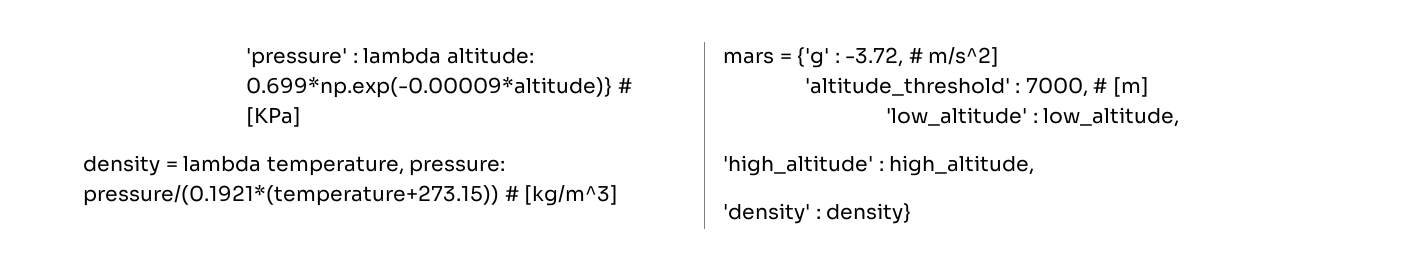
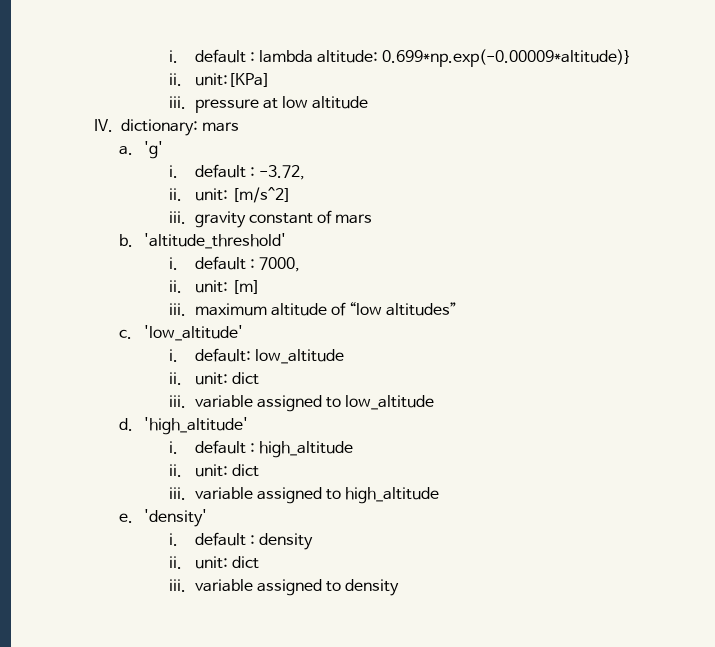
- 'pressure' : lambda altitude: 0.699*np.exp(-0.00009*altitude)} # [KPa]
- density = lambda temperature, pressure: pressure/(0.1921*(temperature+273.15)) # [kg/m^3]
- mars = {'g' : -3.72, # m/s^2]
- 'altitude_threshold' : 7000, # [m]
+ i. default : lambda altitude: 0.699*np.exp(-0.00009*altitude)}
+ ii. unit:[KPa]
+ iii. pressure at low altitude
+ IV. dictionary: mars
+ a. 'g'
+ i. default : -3.72,
+ ii. unit: [m/s^2]
+ iii. gravity constant of mars
+ b. 'altitude_threshold'
+ i. default : 7000,
+ ii. unit: [m]
- 'low_altitude' : low_altitude,
- 'high_altitude' : high_altitude,
- 'density' : density}
+ iii. maximum altitude of “low altitudes”
+ c. 'low_altitude'
+ i. default: low_altitude
+ ii. unit: dict
+ iii. variable assigned to low_altitude
+ d. 'high_altitude'
+ i. default : high_altitude
+ ii. unit: dict
+ iii. variable assigned to high_altitude
+ e. 'density'
+ i. default : density
+ ii. unit: dict
+ iii. variable assigned to density

